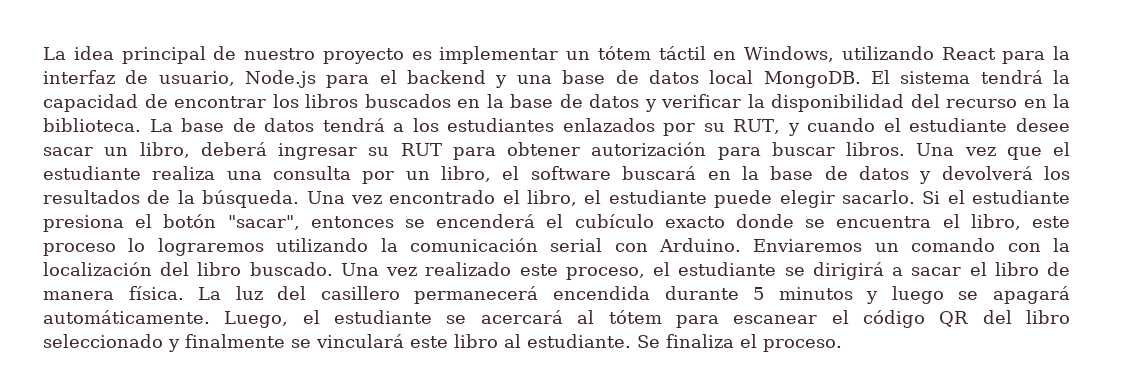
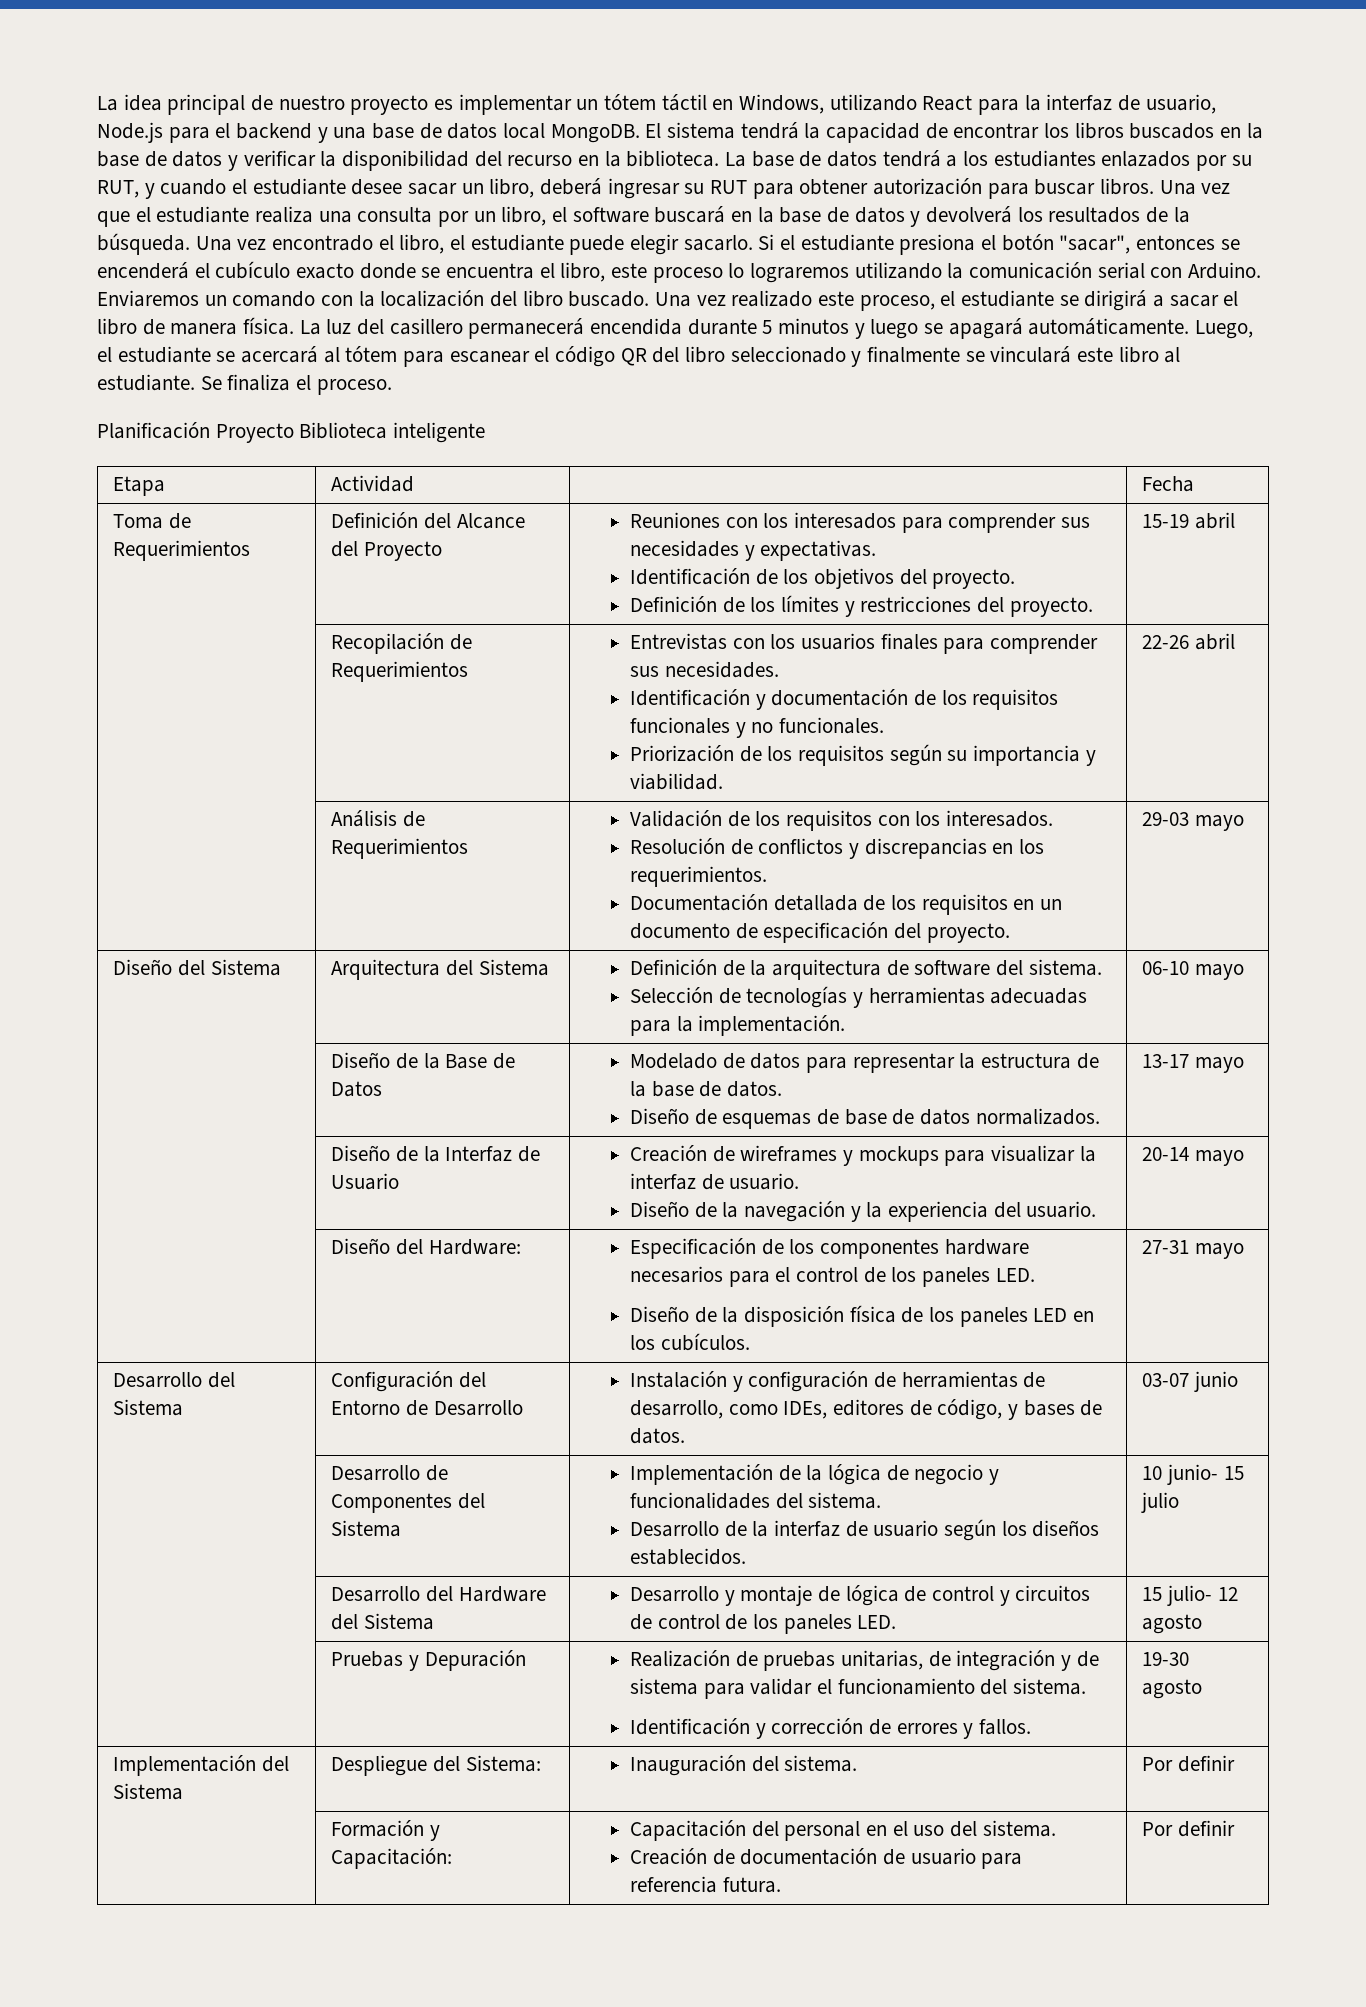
+ Planificación Proyecto Biblioteca inteligente
+ Etapa | Actividad | | Fecha
+ Toma de Requerimientos | Definición del Alcance del Proyecto | Reuniones con los interesados para comprender sus necesidades y expectativas.
+ Identificación de los objetivos del proyecto.
+ Definición de los límites y restricciones del proyecto. | 15-19 abril
+ | Recopilación de Requerimientos | Entrevistas con los usuarios finales para comprender sus necesidades.
+ Identificación y documentación de los requisitos funcionales y no funcionales.
+ Priorización de los requisitos según su importancia y viabilidad. | 22-26 abril
+ | Análisis de Requerimientos | Validación de los requisitos con los interesados.
+ Resolución de conflictos y discrepancias en los requerimientos.
+ Documentación detallada de los requisitos en un documento de especificación del proyecto. | 29-03 mayo
+ Diseño del Sistema | Arquitectura del Sistema | Definición de la arquitectura de software del sistema.
+ Selección de tecnologías y herramientas adecuadas para la implementación. | 06-10 mayo
+ | Diseño de la Base de Datos | Modelado de datos para representar la estructura de la base de datos.
+ Diseño de esquemas de base de datos normalizados. | 13-17 mayo
+ | Diseño de la Interfaz de Usuario | Creación de wireframes y mockups para visualizar la interfaz de usuario.
+ Diseño de la navegación y la experiencia del usuario. | 20-14 mayo
+ | Diseño del Hardware: | Especificación de los componentes hardware necesarios para el control de los paneles LED.
+ Diseño de la disposición física de los paneles LED en los cubículos. | 27-31 mayo
+ Desarrollo del Sistema | Configuración del Entorno de Desarrollo | Instalación y configuración de herramientas de desarrollo, como IDEs, editores de código, y bases de datos. | 03-07 junio
+ | Desarrollo de Componentes del Sistema | Implementación de la lógica de negocio y funcionalidades del sistema.
+ Desarrollo de la interfaz de usuario según los diseños establecidos. | 10 junio- 15 julio
+ | Desarrollo del Hardware del Sistema | Desarrollo y montaje de lógica de control y circuitos de control de los paneles LED. | 15 julio- 12 agosto
+ | Pruebas y Depuración | Realización de pruebas unitarias, de integración y de sistema para validar el funcionamiento del sistema.
+ Identificación y corrección de errores y fallos. | 19-30 agosto
+ Implementación del Sistema | Despliegue del Sistema: | Inauguración del sistema. | Por definir
+ | Formación y Capacitación: | Capacitación del personal en el uso del sistema.
+ Creación de documentación de usuario para referencia futura. | Por definir

